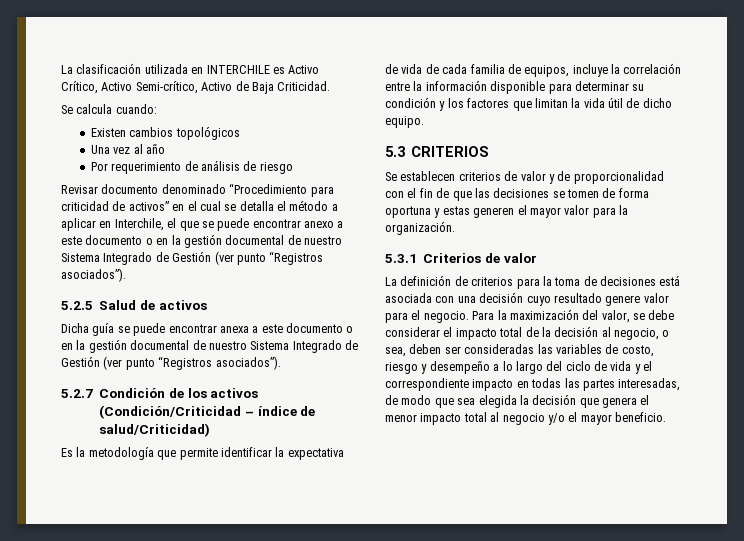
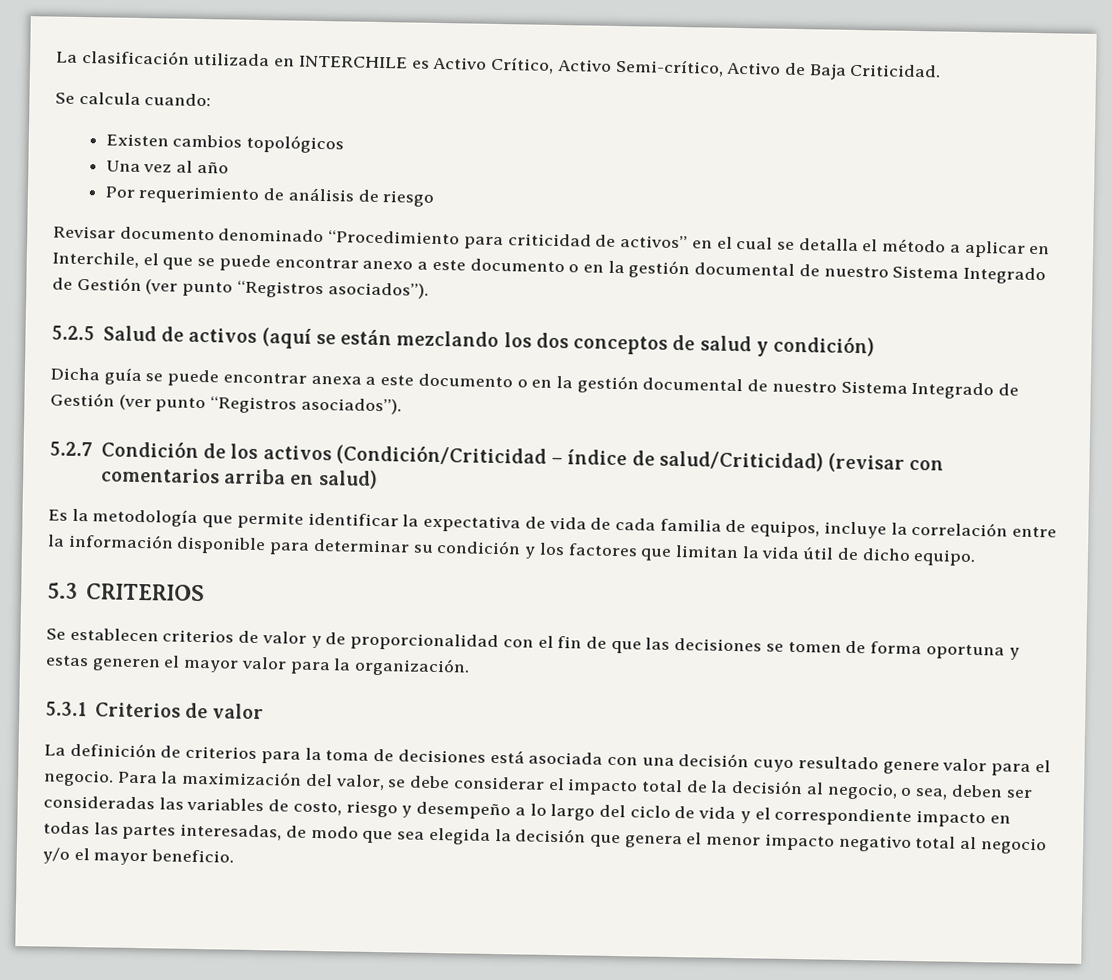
- 5.2.5 Salud de activos
+ 5.2.5 Salud de activos (aquí se están mezclando los dos conceptos de salud y condición)
- 5.2.7 Condición de los activos (Condición/Criticidad – índice de salud/Criticidad)
+ 5.2.7 Condición de los activos (Condición/Criticidad – índice de salud/Criticidad) (revisar con comentarios arriba en salud)
- Para la maximización del valor, se debe considerar el impacto total de la decisión al negocio, o sea, deben ser consideradas las variables de costo, riesgo y desempeño a lo largo del ciclo de vida y el correspondiente impacto en todas las partes interesadas, de modo que sea elegida la decisión que genera el menor impacto total al negocio y/o el mayor beneficio.
+ Para la maximización del valor, se debe considerar el impacto total de la decisión al negocio, o sea, deben ser consideradas las variables de costo, riesgo y desempeño a lo largo del ciclo de vida y el correspondiente impacto en todas las partes interesadas, de modo que sea elegida la decisión que genera el menor impacto negativo total al negocio y/o el mayor beneficio.

